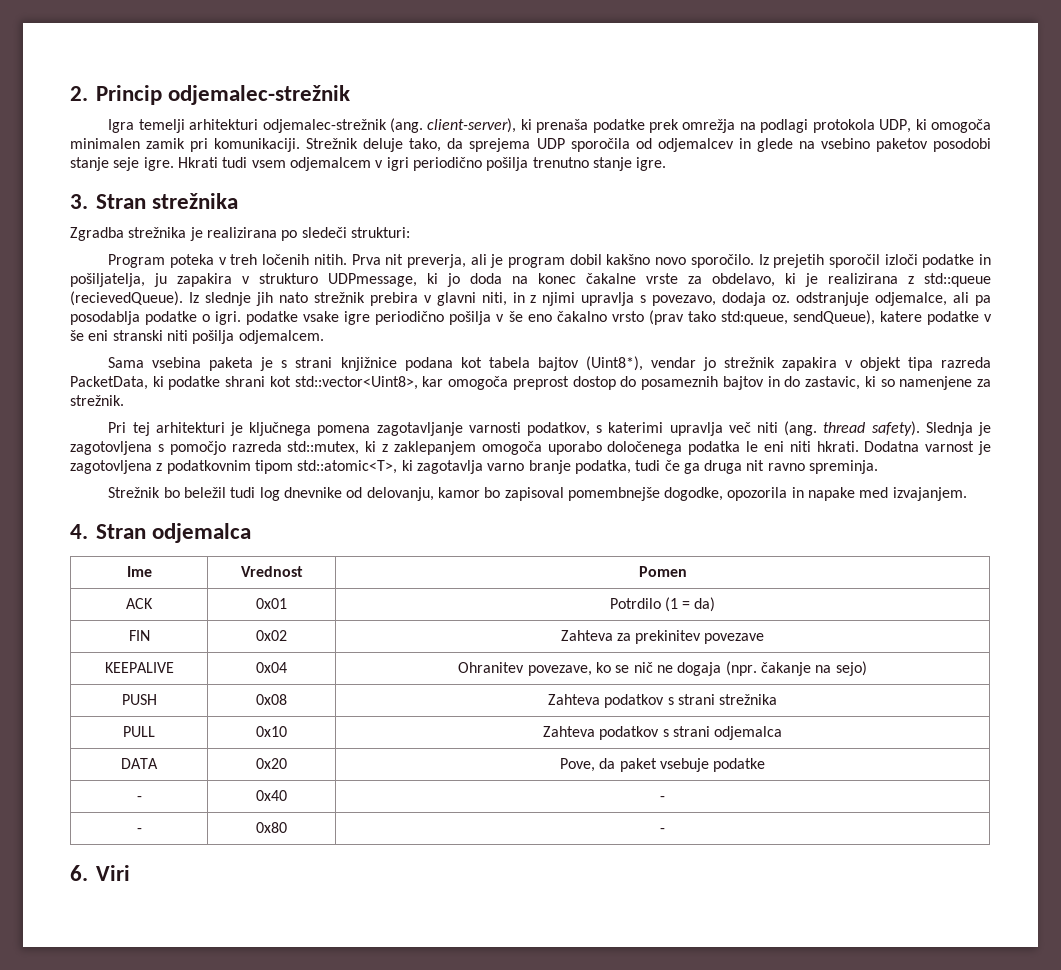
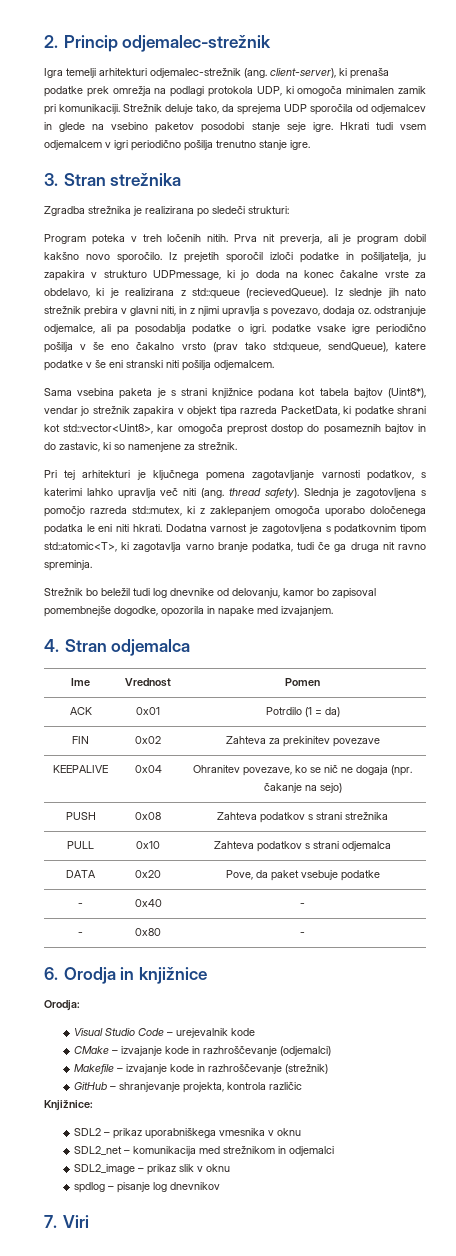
- Pri tej arhitekturi je ključnega pomena zagotavljanje varnosti podatkov, s katerimi upravlja več niti (ang. thread safety).
+ Pri tej arhitekturi je ključnega pomena zagotavljanje varnosti podatkov, s katerimi lahko upravlja več niti (ang. thread safety).
- Dodatna varnost je zagotovljena z podatkovnim tipom std::atomic<T>, ki zagotavlja varno branje podatka, tudi če ga druga nit ravno spreminja.
+ Dodatna varnost je zagotovljena s podatkovnim tipom std::atomic<T>, ki zagotavlja varno branje podatka, tudi če ga druga nit ravno spreminja.
- 6. Viri
+ 6. Orodja in knjižnice
+ Orodja:
+ Visual Studio Code – urejevalnik kode
+ CMake – izvajanje kode in razhroščevanje (odjemalci)
+ Makefile – izvajanje kode in razhroščevanje (strežnik)
+ GitHub – shranjevanje projekta, kontrola različic
+ Knjižnice:
+ SDL2 – prikaz uporabniškega vmesnika v oknu
+ SDL2_net – komunikacija med strežnikom in odjemalci
+ SDL2_image – prikaz slik v oknu
+ spdlog – pisanje log dnevnikov
+ 7. Viri

